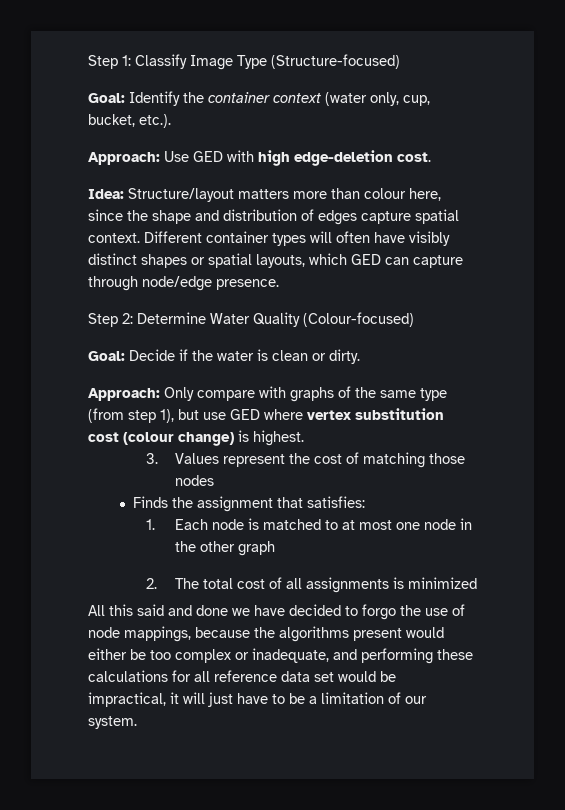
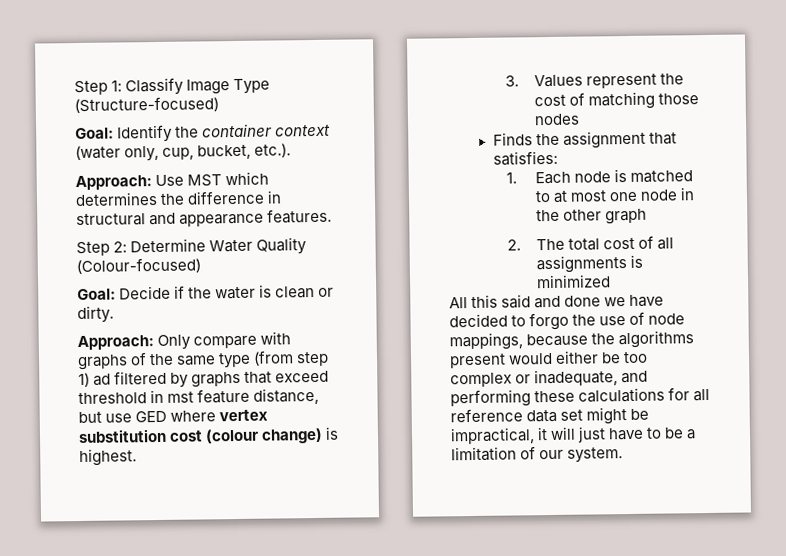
- Approach: Use GED with high edge-deletion cost.
- Idea: Structure/layout matters more than colour here, since the shape and distribution of edges capture spatial context. Different container types will often have visibly distinct shapes or spatial layouts, which GED can capture through node/edge presence.
+ Approach: Use MST which determines the difference in structural and appearance features.
- Approach: Only compare with graphs of the same type (from step 1), but use GED where vertex substitution cost (colour change) is highest.
+ Approach: Only compare with graphs of the same type (from step 1) ad filtered by graphs that exceed threshold in mst feature distance, but use GED where vertex substitution cost (colour change) is highest.
- All this said and done we have decided to forgo the use of node mappings, because the algorithms present would either be too complex or inadequate, and performing these calculations for all reference data set would be impractical, it will just have to be a limitation of our system.
+ All this said and done we have decided to forgo the use of node mappings, because the algorithms present would either be too complex or inadequate, and performing these calculations for all reference data set might be impractical, it will just have to be a limitation of our system.

